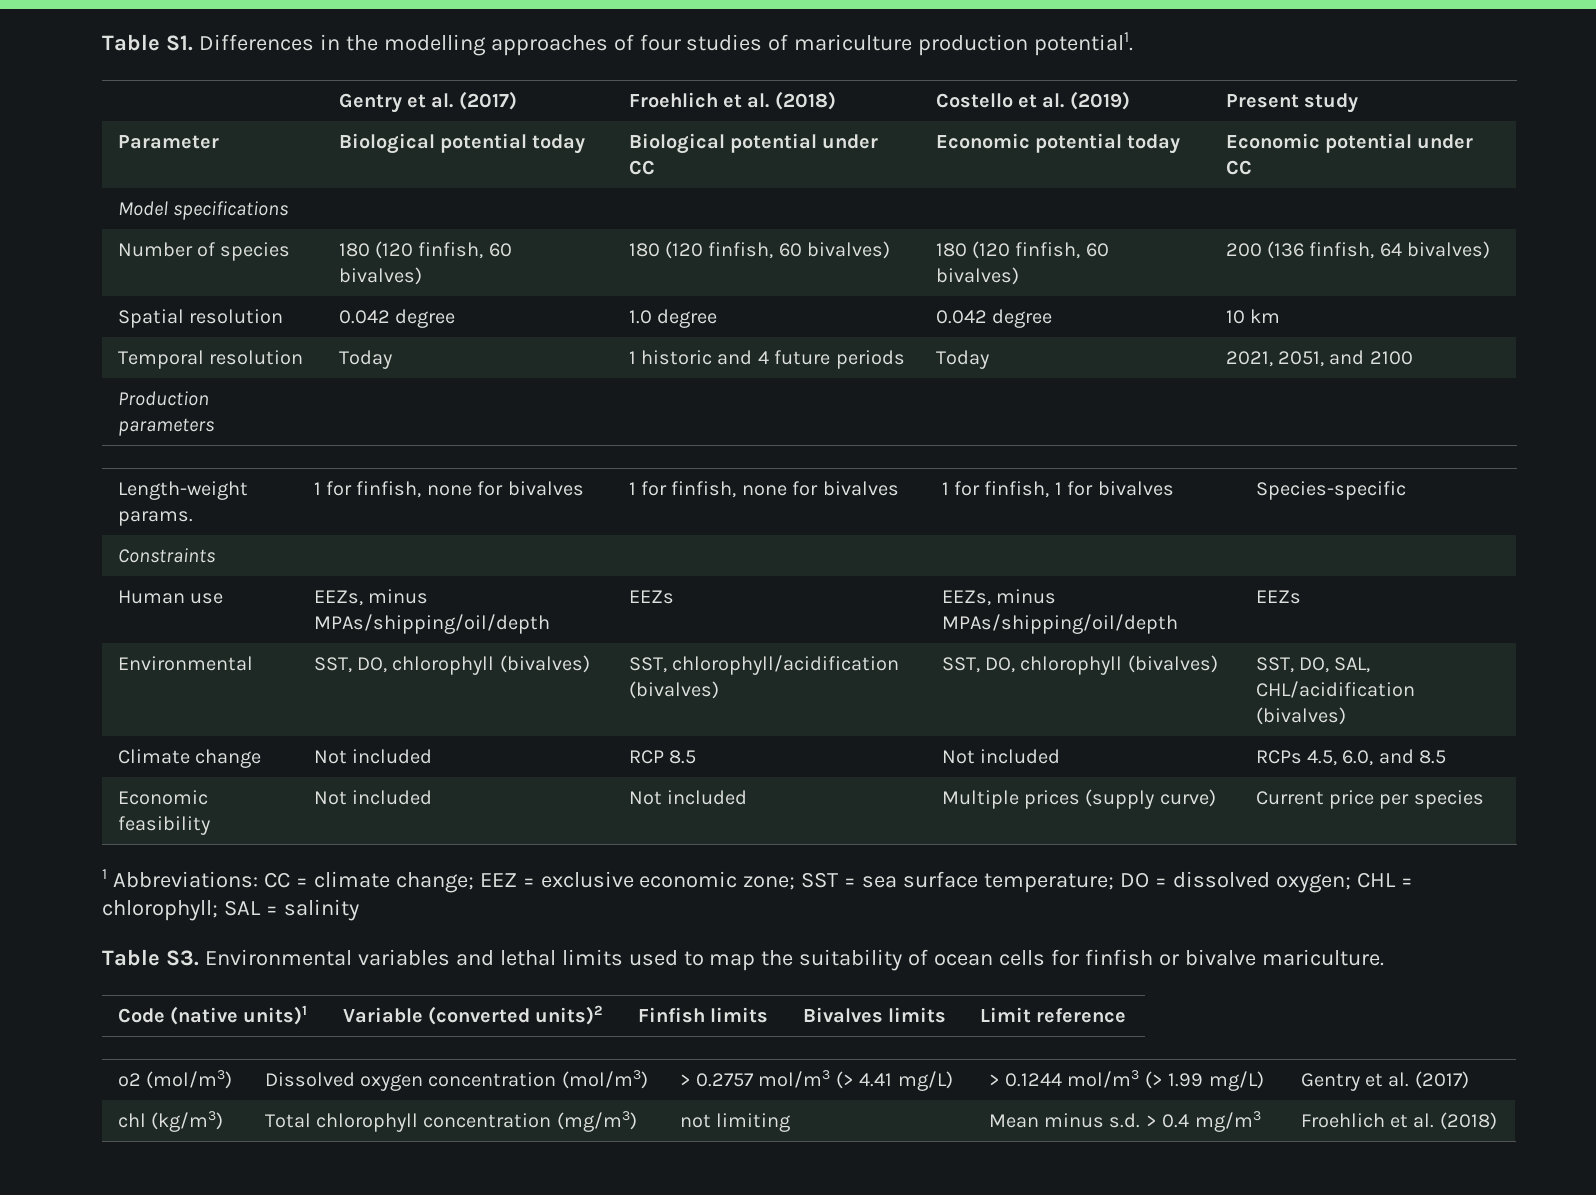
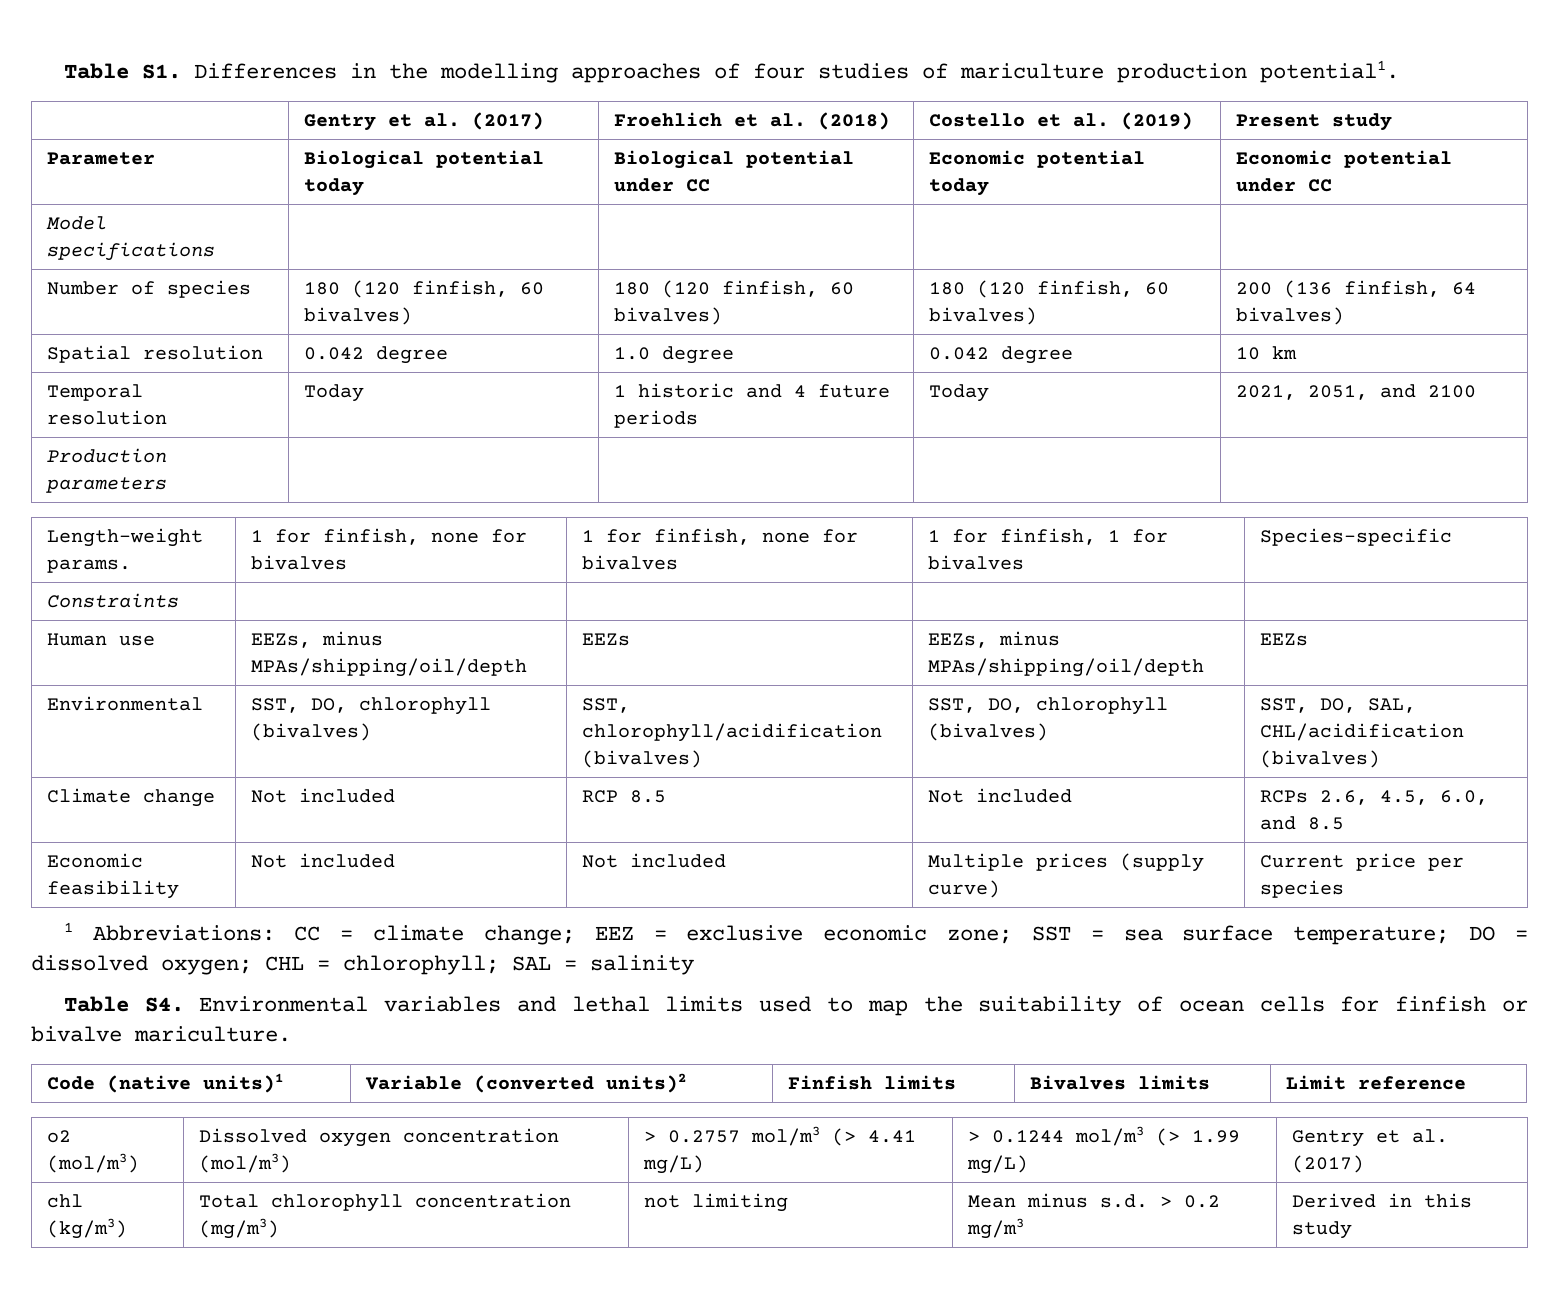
- Climate change | Not included | RCP 8.5 | Not included | RCPs 4.5, 6.0, and 8.5
+ Climate change | Not included | RCP 8.5 | Not included | RCPs 2.6, 4.5, 6.0, and 8.5
- Table S3. Environmental variables and lethal limits used to map the suitability of ocean cells for finfish or bivalve mariculture.
+ Table S4. Environmental variables and lethal limits used to map the suitability of ocean cells for finfish or bivalve mariculture.
- chl (kg/m3) | Total chlorophyll concentration (mg/m3) | not limiting | Mean minus s.d. > 0.4 mg/m3 | Froehlich et al. (2018)
+ chl (kg/m3) | Total chlorophyll concentration (mg/m3) | not limiting | Mean minus s.d. > 0.2 mg/m3 | Derived in this study

